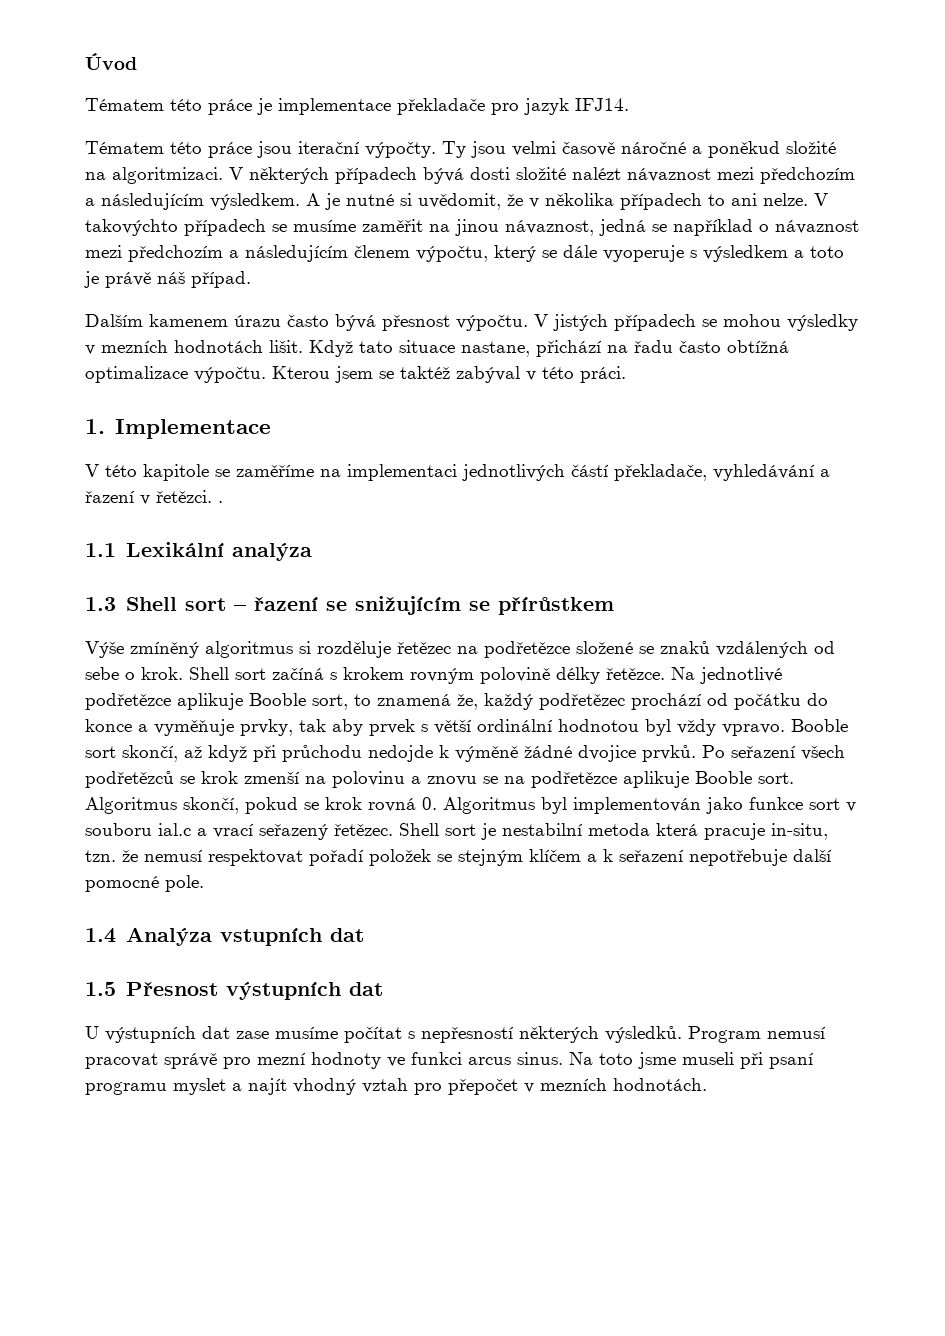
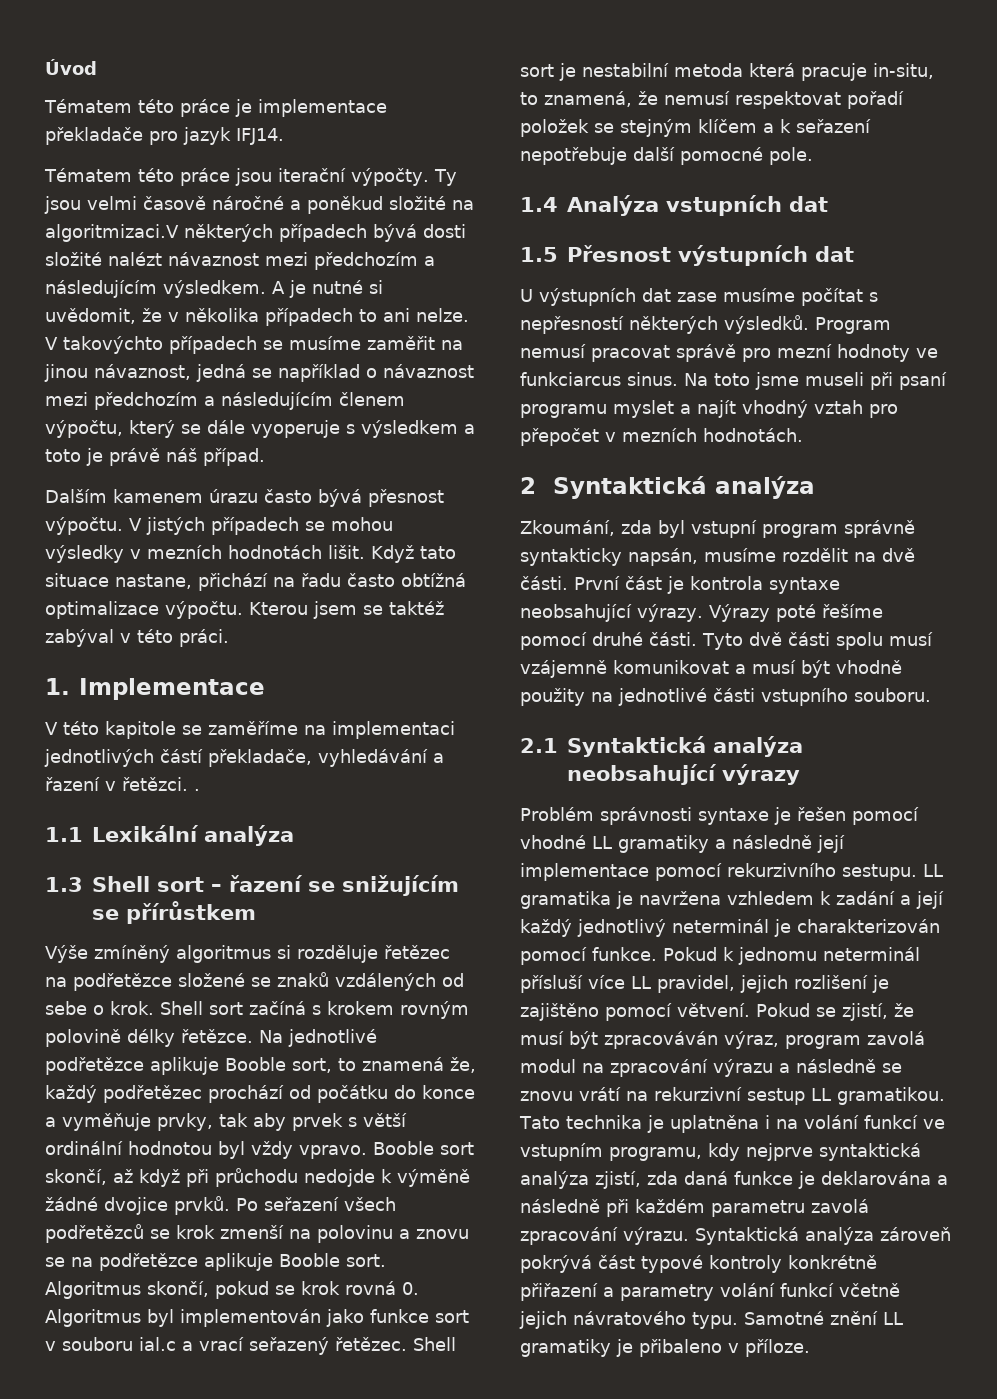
- Ty jsou velmi časově náročné a poněkud složité na algoritmizaci. V některých případech bývá dosti složité nalézt návaznost mezi předchozím a následujícím výsledkem.
+ Ty jsou velmi časově náročné a poněkud složité na algoritmizaci.V některých případech bývá dosti složité nalézt návaznost mezi předchozím a následujícím výsledkem.
- Shell sort je nestabilní metoda která pracuje in-situ, tzn. že nemusí respektovat pořadí položek se stejným klíčem a k seřazení nepotřebuje další pomocné pole.
+ Shell sort je nestabilní metoda která pracuje in-situ, to znamená, že nemusí respektovat pořadí položek se stejným klíčem a k seřazení nepotřebuje další pomocné pole.
- Program nemusí pracovat správě pro mezní hodnoty ve funkci arcus sinus.
+ Program nemusí pracovat správě pro mezní hodnoty ve funkciarcus sinus.
+ 2 Syntaktická analýza
+ Zkoumání, zda byl vstupní program správně syntakticky napsán, musíme rozdělit na dvě části. První část je kontrola syntaxe neobsahující výrazy. Výrazy poté řešíme pomocí druhé části. Tyto dvě části spolu musí vzájemně komunikovat a musí být vhodně použity na jednotlivé části vstupního souboru.
+ 2.1 Syntaktická analýza neobsahující výrazy
+ Problém správnosti syntaxe je řešen pomocí vhodné LL gramatiky a následně její implementace pomocí rekurzivního sestupu. LL gramatika je navržena vzhledem k zadání a její každý jednotlivý neterminál je charakterizován pomocí funkce. Pokud k jednomu neterminál přísluší více LL pravidel, jejich rozlišení je zajištěno pomocí větvení. Pokud se zjistí, že musí být zpracováván výraz, program zavolá modul na zpracování výrazu a následně se znovu vrátí na rekurzivní sestup LL gramatikou. Tato technika je uplatněna i na volání funkcí ve vstupním programu, kdy nejprve syntaktická analýza zjistí, zda daná funkce je deklarována a následně při každém parametru zavolá zpracování výrazu. Syntaktická analýza zároveň pokrývá část typové kontroly konkrétně přiřazení a parametry volání funkcí včetně jejich návratového typu. Samotné znění LL gramatiky je přibaleno v příloze.

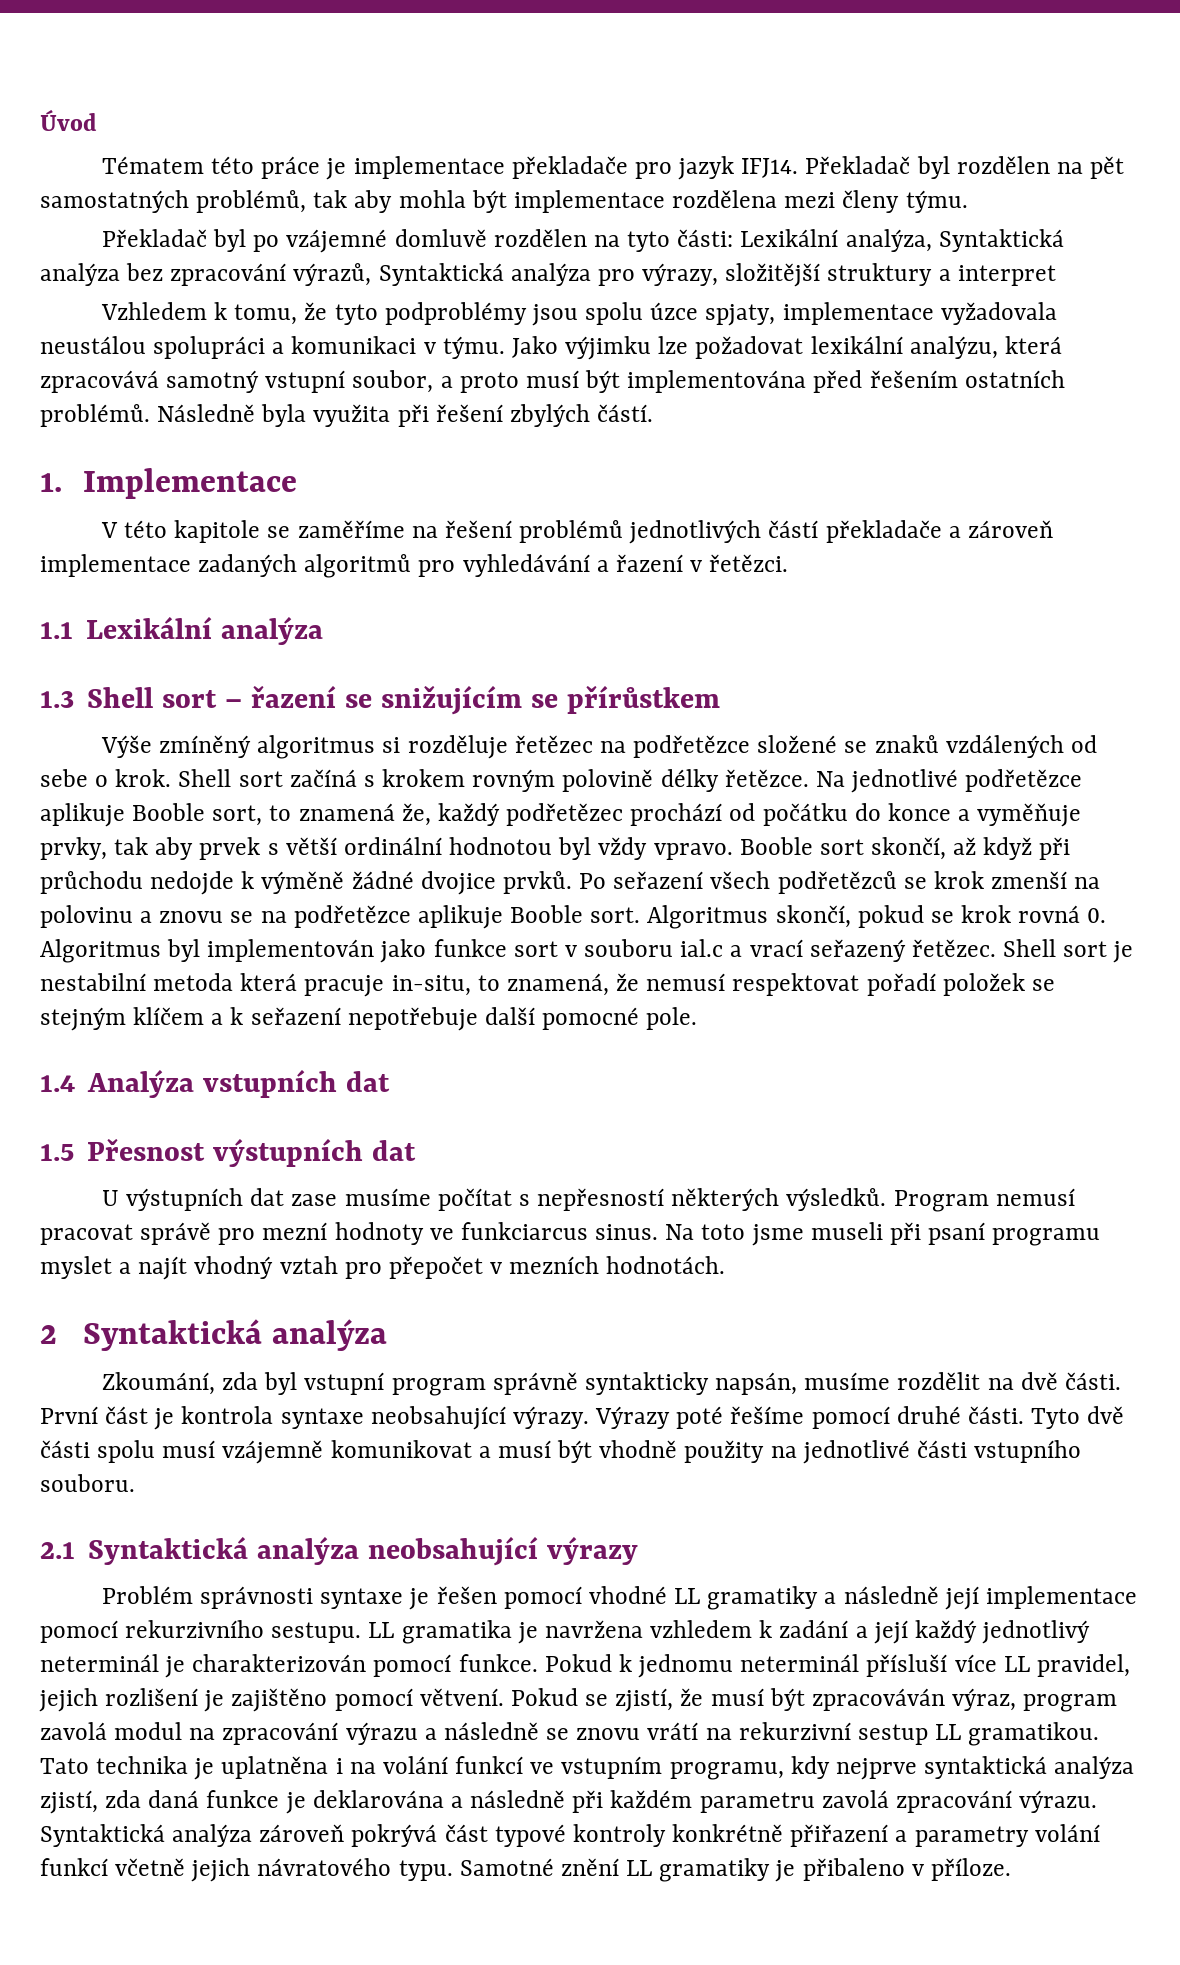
- Tématem této práce je implementace překladače pro jazyk IFJ14.
- Tématem této práce jsou iterační výpočty. Ty jsou velmi časově náročné a poněkud složité na algoritmizaci.V některých případech bývá dosti složité nalézt návaznost mezi předchozím a následujícím výsledkem. A je nutné si uvědomit, že v několika případech to ani nelze. V takovýchto případech se musíme zaměřit na jinou návaznost, jedná se například o návaznost mezi předchozím a následujícím členem výpočtu, který se dále vyoperuje s výsledkem a toto je právě náš případ.
- Dalším kamenem úrazu často bývá přesnost výpočtu. V jistých případech se mohou výsledky v mezních hodnotách lišit. Když tato situace nastane, přichází na řadu často obtížná optimalizace výpočtu. Kterou jsem se taktéž zabýval v této práci.
+ Tématem této práce je implementace překladače pro jazyk IFJ14. Překladač byl rozdělen na pět samostatných problémů, tak aby mohla být implementace rozdělena mezi členy týmu.
+ Překladač byl po vzájemné domluvě rozdělen na tyto části: Lexikální analýza, Syntaktická analýza bez zpracování výrazů, Syntaktická analýza pro výrazy, složitější struktury a interpret
+ Vzhledem k tomu, že tyto podproblémy jsou spolu úzce spjaty, implementace vyžadovala neustálou spolupráci a komunikaci v týmu. Jako výjimku lze požadovat lexikální analýzu, která zpracovává samotný vstupní soubor, a proto musí být implementována před řešením ostatních problémů. Následně byla využita při řešení zbylých částí.
- V této kapitole se zaměříme na implementaci jednotlivých částí překladače, vyhledávání a řazení v řetězci. .
+ V této kapitole se zaměříme na řešení problémů jednotlivých částí překladače a zároveň implementace zadaných algoritmů pro vyhledávání a řazení v řetězci.

